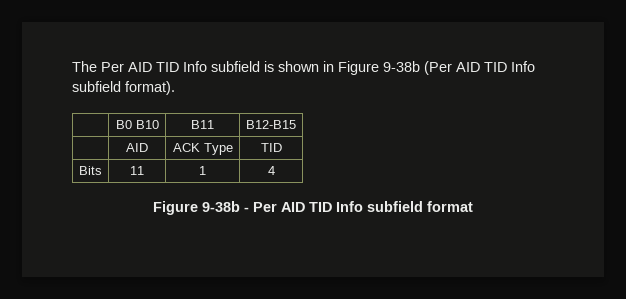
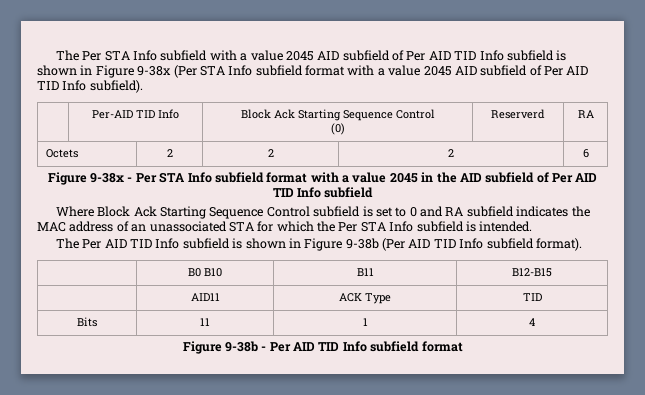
+ The Per STA Info subfield with a value 2045 AID subfield of Per AID TID Info subfield is shown in Figure 9-38x (Per STA Info subfield format with a value 2045 AID subfield of Per AID TID Info subfield).
+ | Per-AID TID Info | Block Ack Starting Sequence Control
+ (0) | Reserverd | RA
+ Octets | 2 | 2 | 2 | 6
+ Figure 9-38x - Per STA Info subfield format with a value 2045 in the AID subfield of Per AID TID Info subfield
+ Where Block Ack Starting Sequence Control subfield is set to 0 and RA subfield indicates the MAC address of an unassociated STA for which the Per STA Info subfield is intended.
- | AID | ACK Type | TID
+ | AID11 | ACK Type | TID

